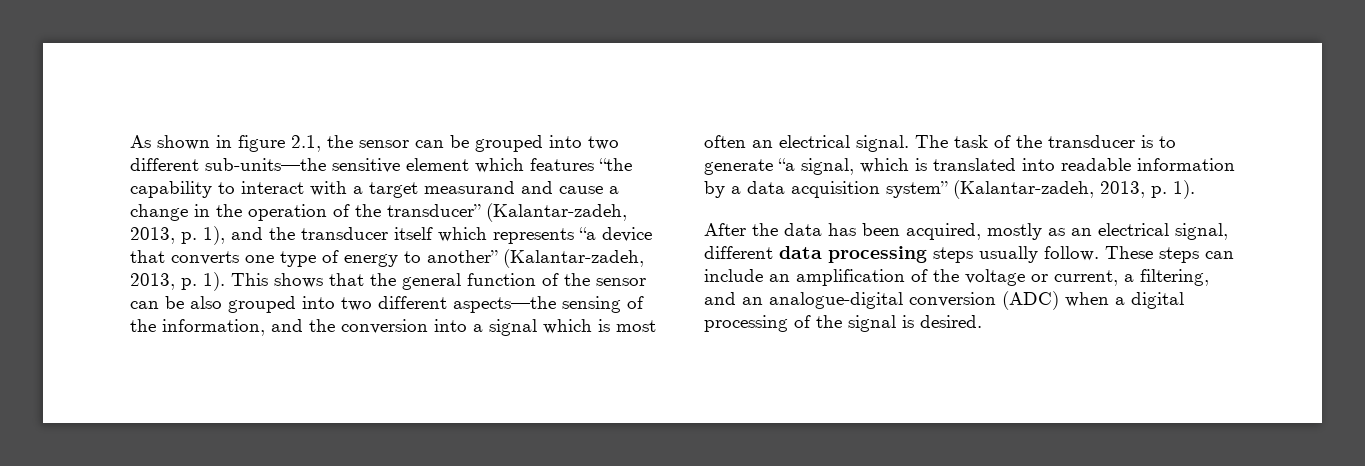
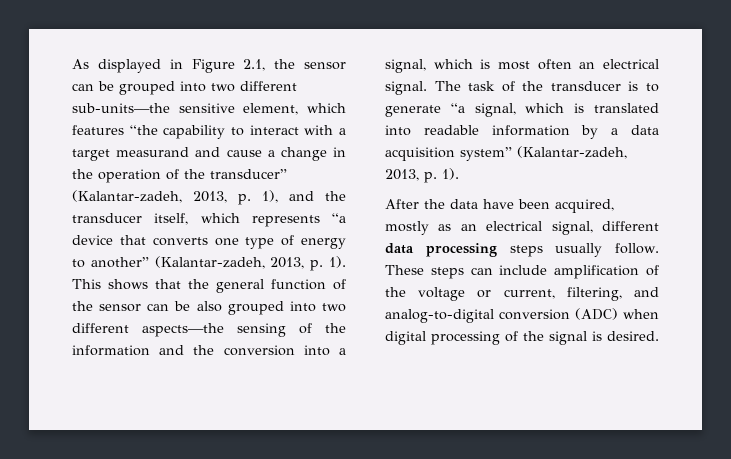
- As shown in figure 2.1, the sensor can be grouped into two different sub-units—the sensitive element which features “the capability to interact with a target measurand and cause a change in the operation of the transducer” (Kalantar-zadeh, 2013, p. 1), and the transducer itself which represents “a device that converts one type of energy to another” (Kalantar-zadeh, 2013, p. 1).
+ As displayed in Figure 2.1, the sensor can be grouped into two different sub-units—the sensitive element, which features “the capability to interact with a target measurand and cause a change in the operation of the transducer” (Kalantar-zadeh, 2013, p. 1), and the transducer itself, which represents “a device that converts one type of energy to another” (Kalantar-zadeh, 2013, p. 1).
- This shows that the general function of the sensor can be also grouped into two different aspects—the sensing of the information, and the conversion into a signal which is most often an electrical signal.
+ This shows that the general function of the sensor can be also grouped into two different aspects—the sensing of the information and the conversion into a signal, which is most often an electrical signal.
- After the data has been acquired, mostly as an electrical signal, different data processing steps usually follow.
+ After the data have been acquired, mostly as an electrical signal, different data processing steps usually follow.
- These steps can include an amplification of the voltage or current, a filtering, and an analogue-digital conversion (ADC) when a digital processing of the signal is desired.
+ These steps can include amplification of the voltage or current, filtering, and analog-to-digital conversion (ADC) when digital processing of the signal is desired.

